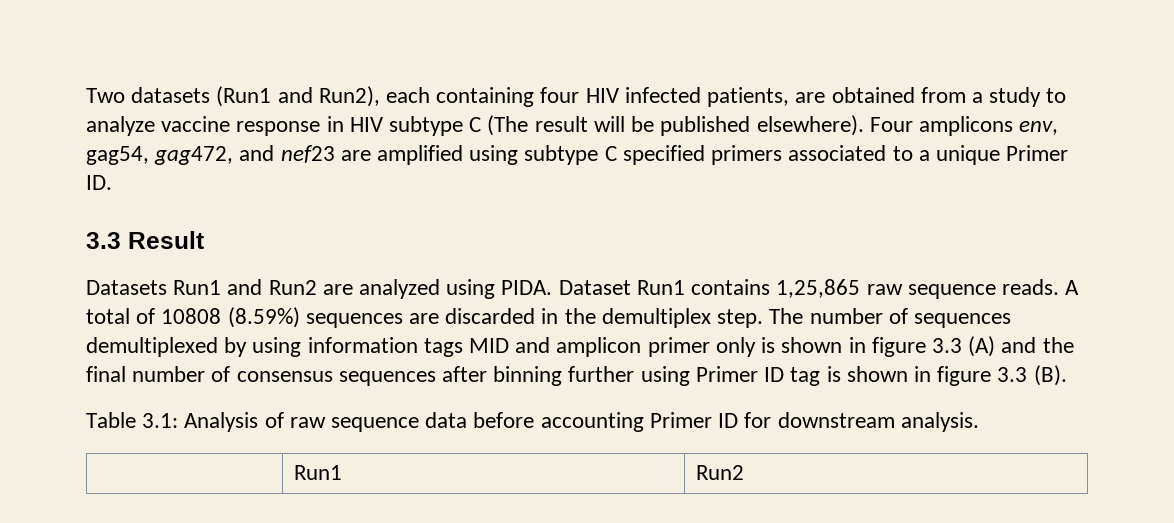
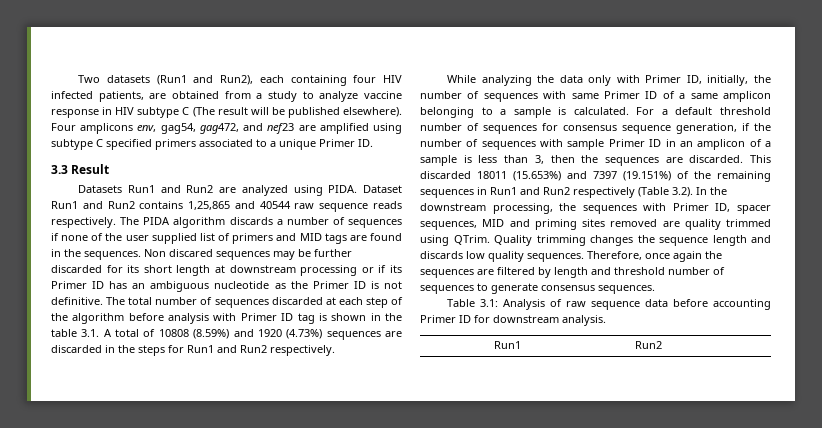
- Dataset Run1 contains 1,25,865 raw sequence reads. A total of 10808 (8.59%) sequences are discarded in the demultiplex step. The number of sequences demultiplexed by using information tags MID and amplicon primer only is shown in figure 3.3 (A) and the final number of consensus sequences after binning further using Primer ID tag is shown in figure 3.3 (B).
+ Dataset Run1 and Run2 contains 1,25,865 and 40544 raw sequence reads respectively. The PIDA algorithm discards a number of sequences if none of the user supplied list of primers and MID tags are found in the sequences. Non discared sequences may be further discarded for its short length at downstream processing or if its Primer ID has an ambiguous nucleotide as the Primer ID is not definitive. The total number of sequences discarded at each step of the algorithm before analysis with Primer ID tag is shown in the table 3.1. A total of 10808 (8.59%) and 1920 (4.73%) sequences are discarded in the steps for Run1 and Run2 respectively.
+ While analyzing the data only with Primer ID, initially, the number of sequences with same Primer ID of a same amplicon belonging to a sample is calculated. For a default threshold number of sequences for consensus sequence generation, if the number of sequences with sample Primer ID in an amplicon of a sample is less than 3, then the sequences are discarded. This discarded 18011 (15.653%) and 7397 (19.151%) of the remaining sequences in Run1 and Run2 respectively (Table 3.2). In the downstream processing, the sequences with Primer ID, spacer sequences, MID and priming sites removed are quality trimmed using QTrim. Quality trimming changes the sequence length and discards low quality sequences. Therefore, once again the sequences are filtered by length and threshold number of sequences to generate consensus sequences.

